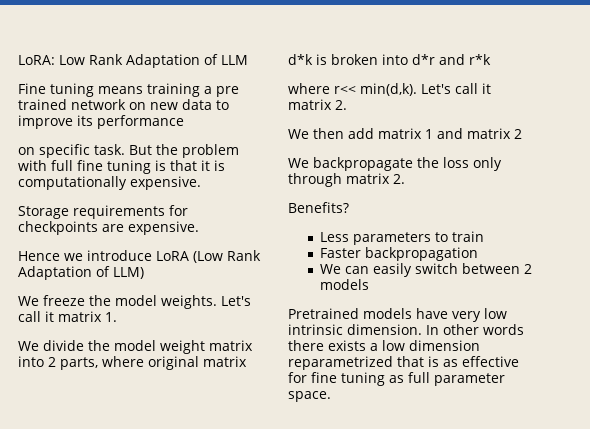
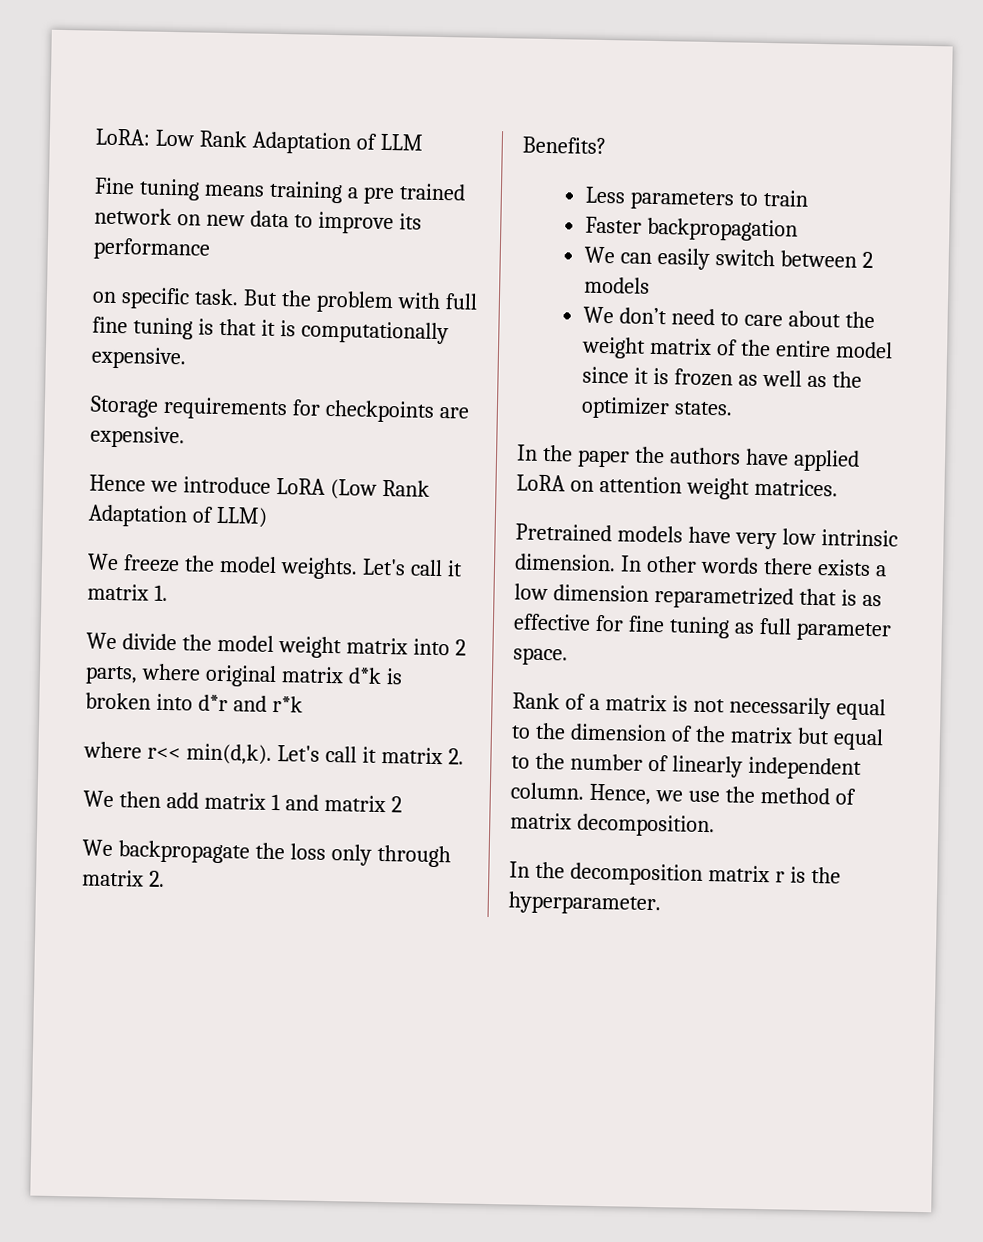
+ We don’t need to care about the weight matrix of the entire model since it is frozen as well as the optimizer states.
+ In the paper the authors have applied LoRA on attention weight matrices.
+ Rank of a matrix is not necessarily equal to the dimension of the matrix but equal to the number of linearly independent column. Hence, we use the method of matrix decomposition.
+ In the decomposition matrix r is the hyperparameter.

